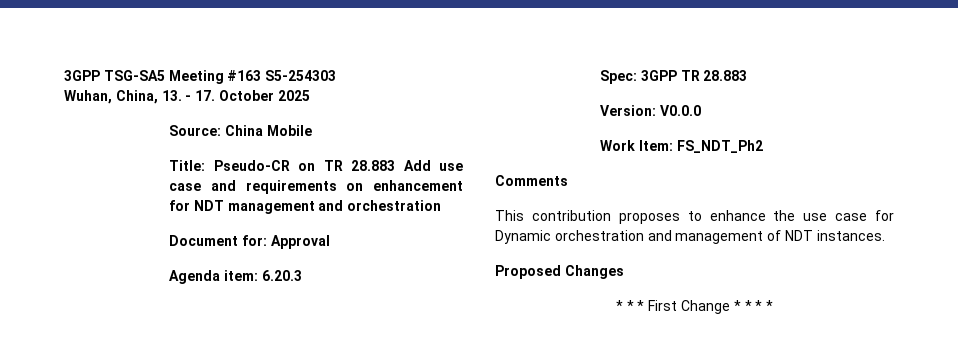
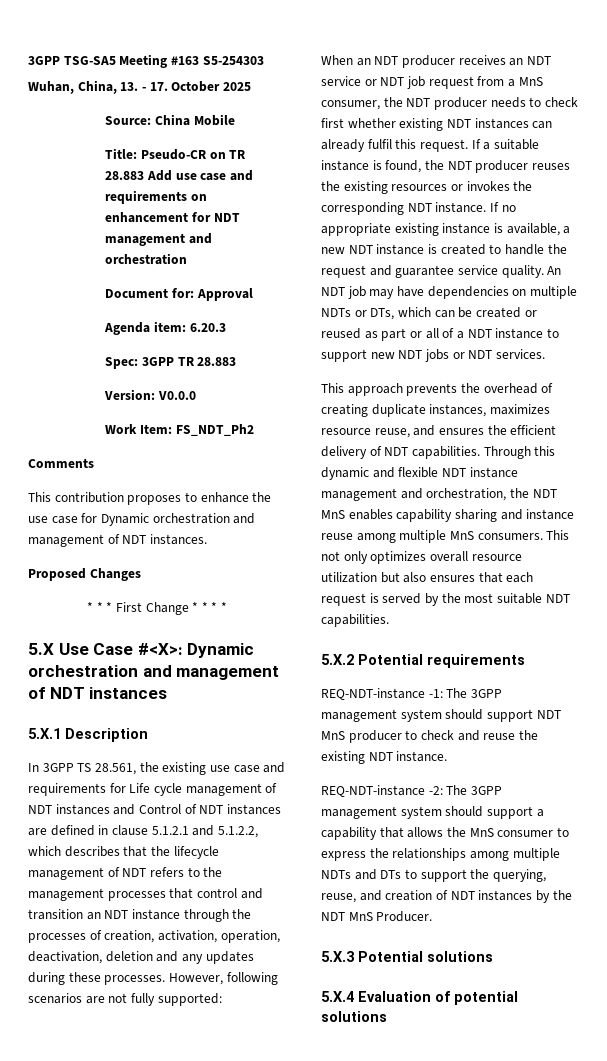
+ 5.X Use Case #<X>: Dynamic orchestration and management of NDT instances
+ 5.X.1 Description
+ In 3GPP TS 28.561, the existing use case and requirements for Life cycle management of NDT instances and Control of NDT instances are defined in clause 5.1.2.1 and 5.1.2.2, which describes that the lifecycle management of NDT refers to the management processes that control and transition an NDT instance through the processes of creation, activation, operation, deactivation, deletion and any updates during these processes. However, following scenarios are not fully supported:
+ When an NDT producer receives an NDT service or NDT job request from a MnS consumer, the NDT producer needs to check first whether existing NDT instances can already fulfil this request. If a suitable instance is found, the NDT producer reuses the existing resources or invokes the corresponding NDT instance. If no appropriate existing instance is available, a new NDT instance is created to handle the request and guarantee service quality. An NDT job may have dependencies on multiple NDTs or DTs, which can be created or reused as part or all of a NDT instance to support new NDT jobs or NDT services.
+ This approach prevents the overhead of creating duplicate instances, maximizes resource reuse, and ensures the efficient delivery of NDT capabilities. Through this dynamic and flexible NDT instance management and orchestration, the NDT MnS enables capability sharing and instance reuse among multiple MnS consumers. This not only optimizes overall resource utilization but also ensures that each request is served by the most suitable NDT capabilities.
+ 5.X.2 Potential requirements
+ REQ-NDT-instance -1: The 3GPP management system should support NDT MnS producer to check and reuse the existing NDT instance.
+ REQ-NDT-instance -2: The 3GPP management system should support a capability that allows the MnS consumer to express the relationships among multiple NDTs and DTs to support the querying, reuse, and creation of NDT instances by the NDT MnS Producer.
+ 5.X.3 Potential solutions
+ 5.X.4 Evaluation of potential solutions

